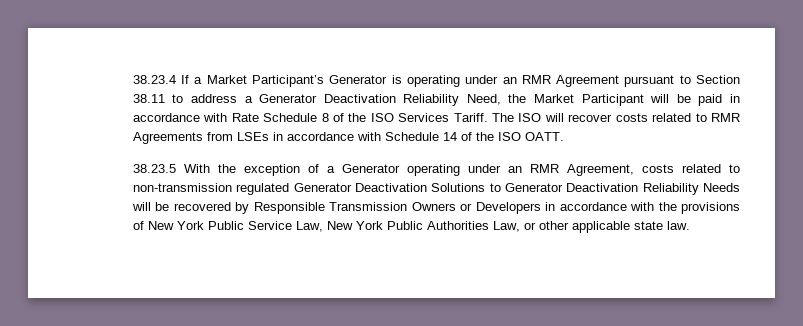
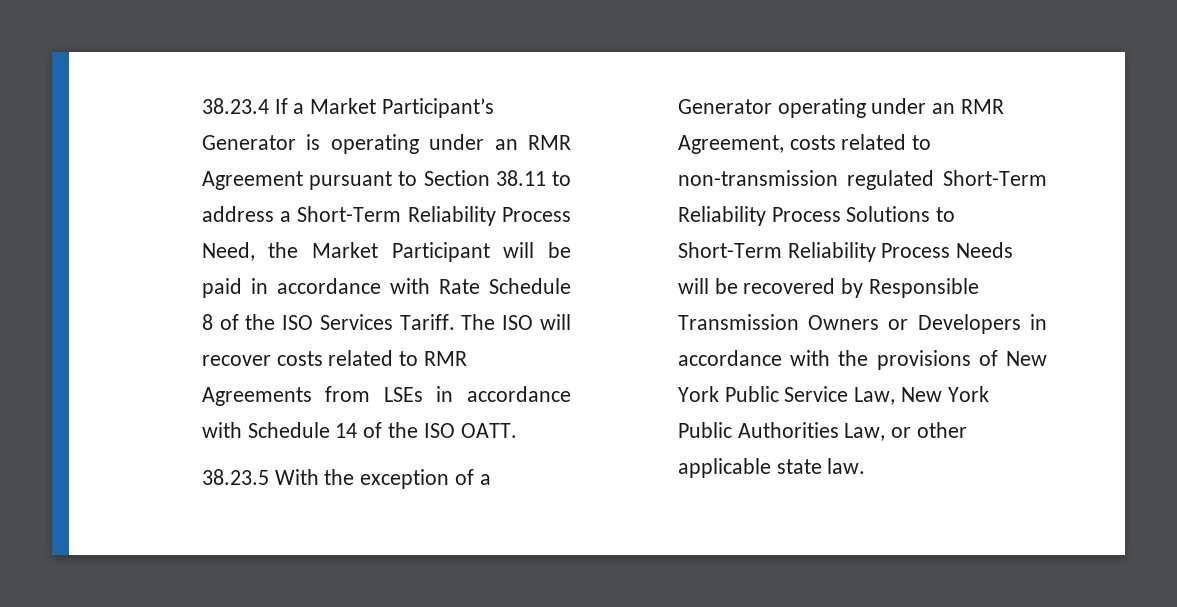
- 38.23.4 If a Market Participant’s Generator is operating under an RMR Agreement pursuant to Section 38.11 to address a Generator Deactivation Reliability Need, the Market Participant will be paid in accordance with Rate Schedule 8 of the ISO Services Tariff.
+ 38.23.4 If a Market Participant’s Generator is operating under an RMR Agreement pursuant to Section 38.11 to address a Short-Term Reliability Process Need, the Market Participant will be paid in accordance with Rate Schedule 8 of the ISO Services Tariff.
- 38.23.5 With the exception of a Generator operating under an RMR Agreement, costs related to non-transmission regulated Generator Deactivation Solutions to Generator Deactivation Reliability Needs will be recovered by Responsible Transmission Owners or Developers in accordance with the provisions of New York Public Service Law, New York Public Authorities Law, or other applicable state law.
+ 38.23.5 With the exception of a Generator operating under an RMR Agreement, costs related to non-transmission regulated Short-Term Reliability Process Solutions to Short-Term Reliability Process Needs will be recovered by Responsible Transmission Owners or Developers in accordance with the provisions of New York Public Service Law, New York Public Authorities Law, or other applicable state law.

